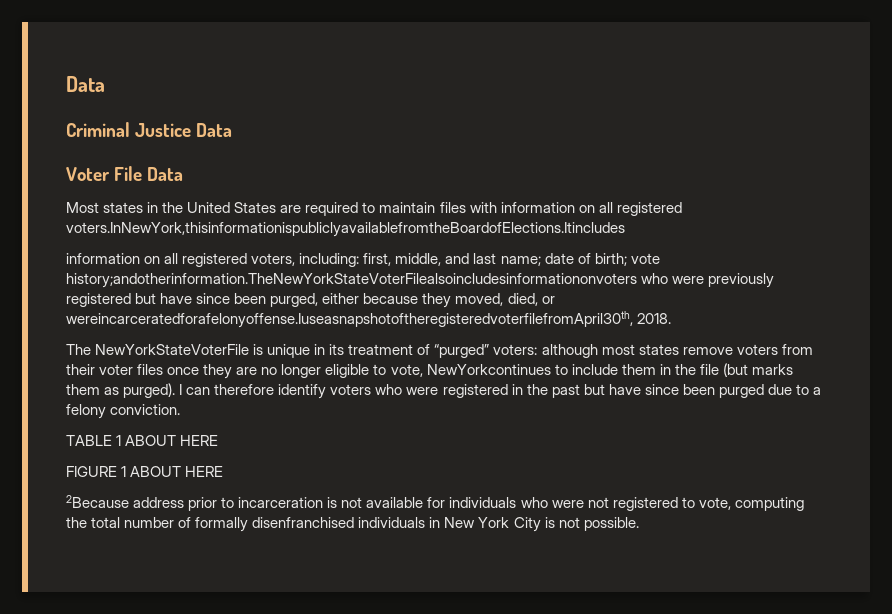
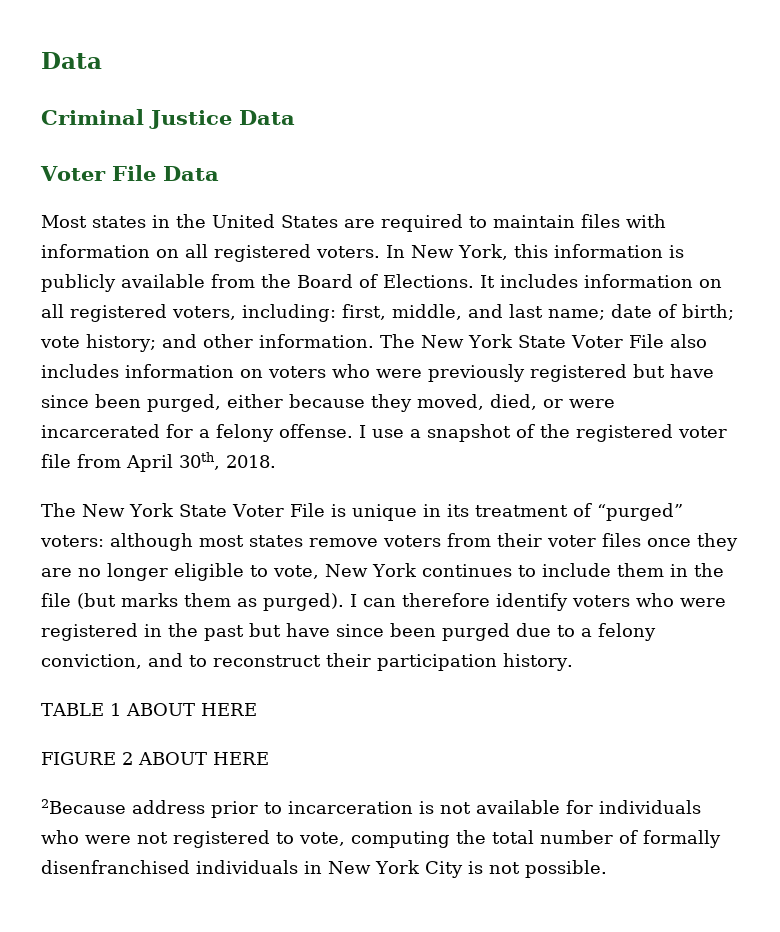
- Most states in the United States are required to maintain files with information on all registered voters.InNewYork,thisinformationispubliclyavailablefromtheBoardofElections.Itincludes
- information on all registered voters, including:
+ Most states in the United States are required to maintain files with information on all registered voters. In New York, this information is publicly available from the Board of Elections. It includes information on all registered voters, including:
- vote history;andotherinformation.TheNewYorkStateVoterFilealsoincludesinformationonvoters who were previously registered but have since been purged, either because they moved, died, or wereincarceratedforafelonyoffense.IuseasnapshotoftheregisteredvoterfilefromApril30th, 2018.
- The NewYorkStateVoterFile is unique in its treatment of “purged” voters:
+ vote history; and other information. The New York State Voter File also includes information on voters who were previously registered but have since been purged, either because they moved, died, or were incarcerated for a felony offense. I use a snapshot of the registered voter file from April 30th, 2018.
+ The New York State Voter File is unique in its treatment of “purged” voters:
- although most states remove voters from their voter files once they are no longer eligible to vote, NewYorkcontinues to include them in the file (but marks them as purged).
+ although most states remove voters from their voter files once they are no longer eligible to vote, New York continues to include them in the file (but marks them as purged).
- I can therefore identify voters who were registered in the past but have since been purged due to a felony conviction.
+ I can therefore identify voters who were registered in the past but have since been purged due to a felony conviction, and to reconstruct their participation history.
- FIGURE 1 ABOUT HERE
+ FIGURE 2 ABOUT HERE

